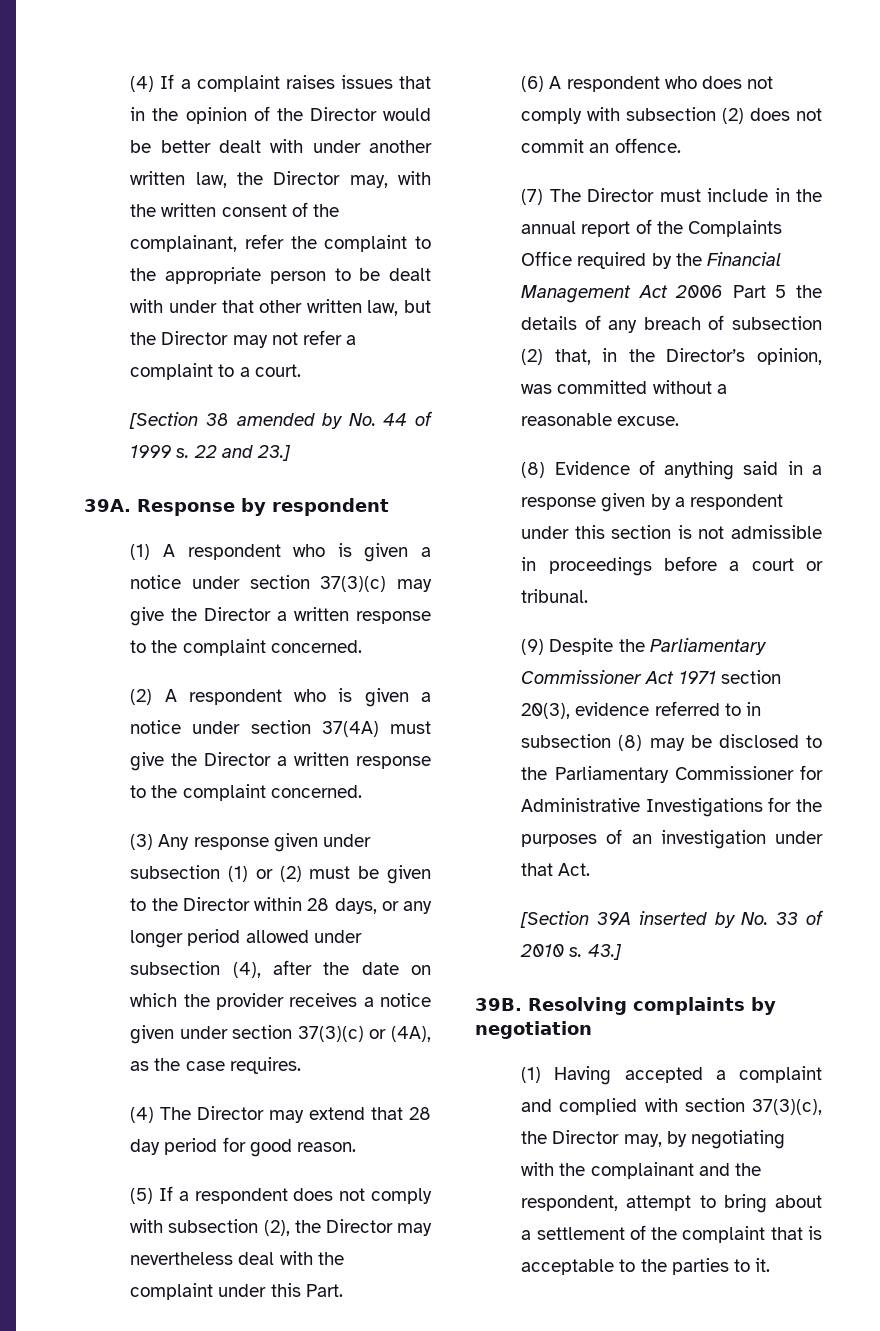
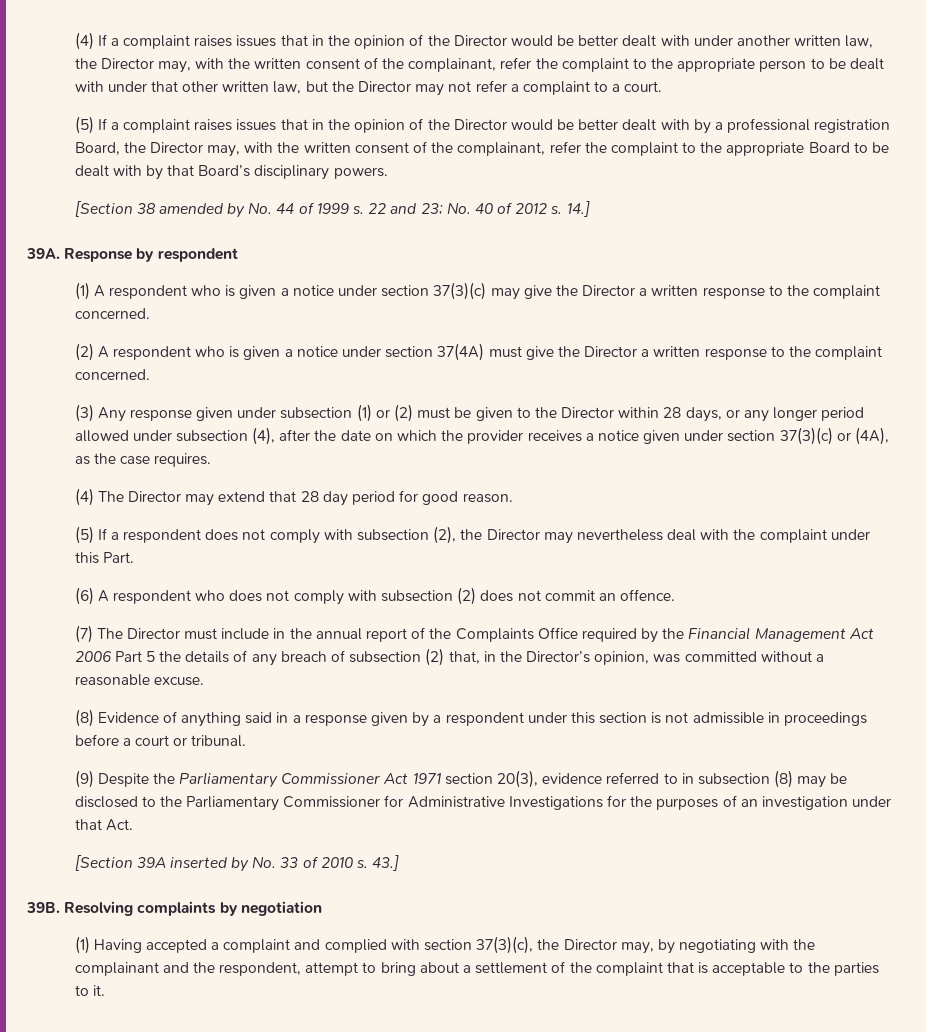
+ (5) If a complaint raises issues that in the opinion of the Director would be better dealt with by a professional registration Board, the Director may, with the written consent of the complainant, refer the complaint to the appropriate Board to be dealt with by that Board’s disciplinary powers.
- 22 and 23.]
+ 22 and 23; No. 40 of 2012 s. 14.]

